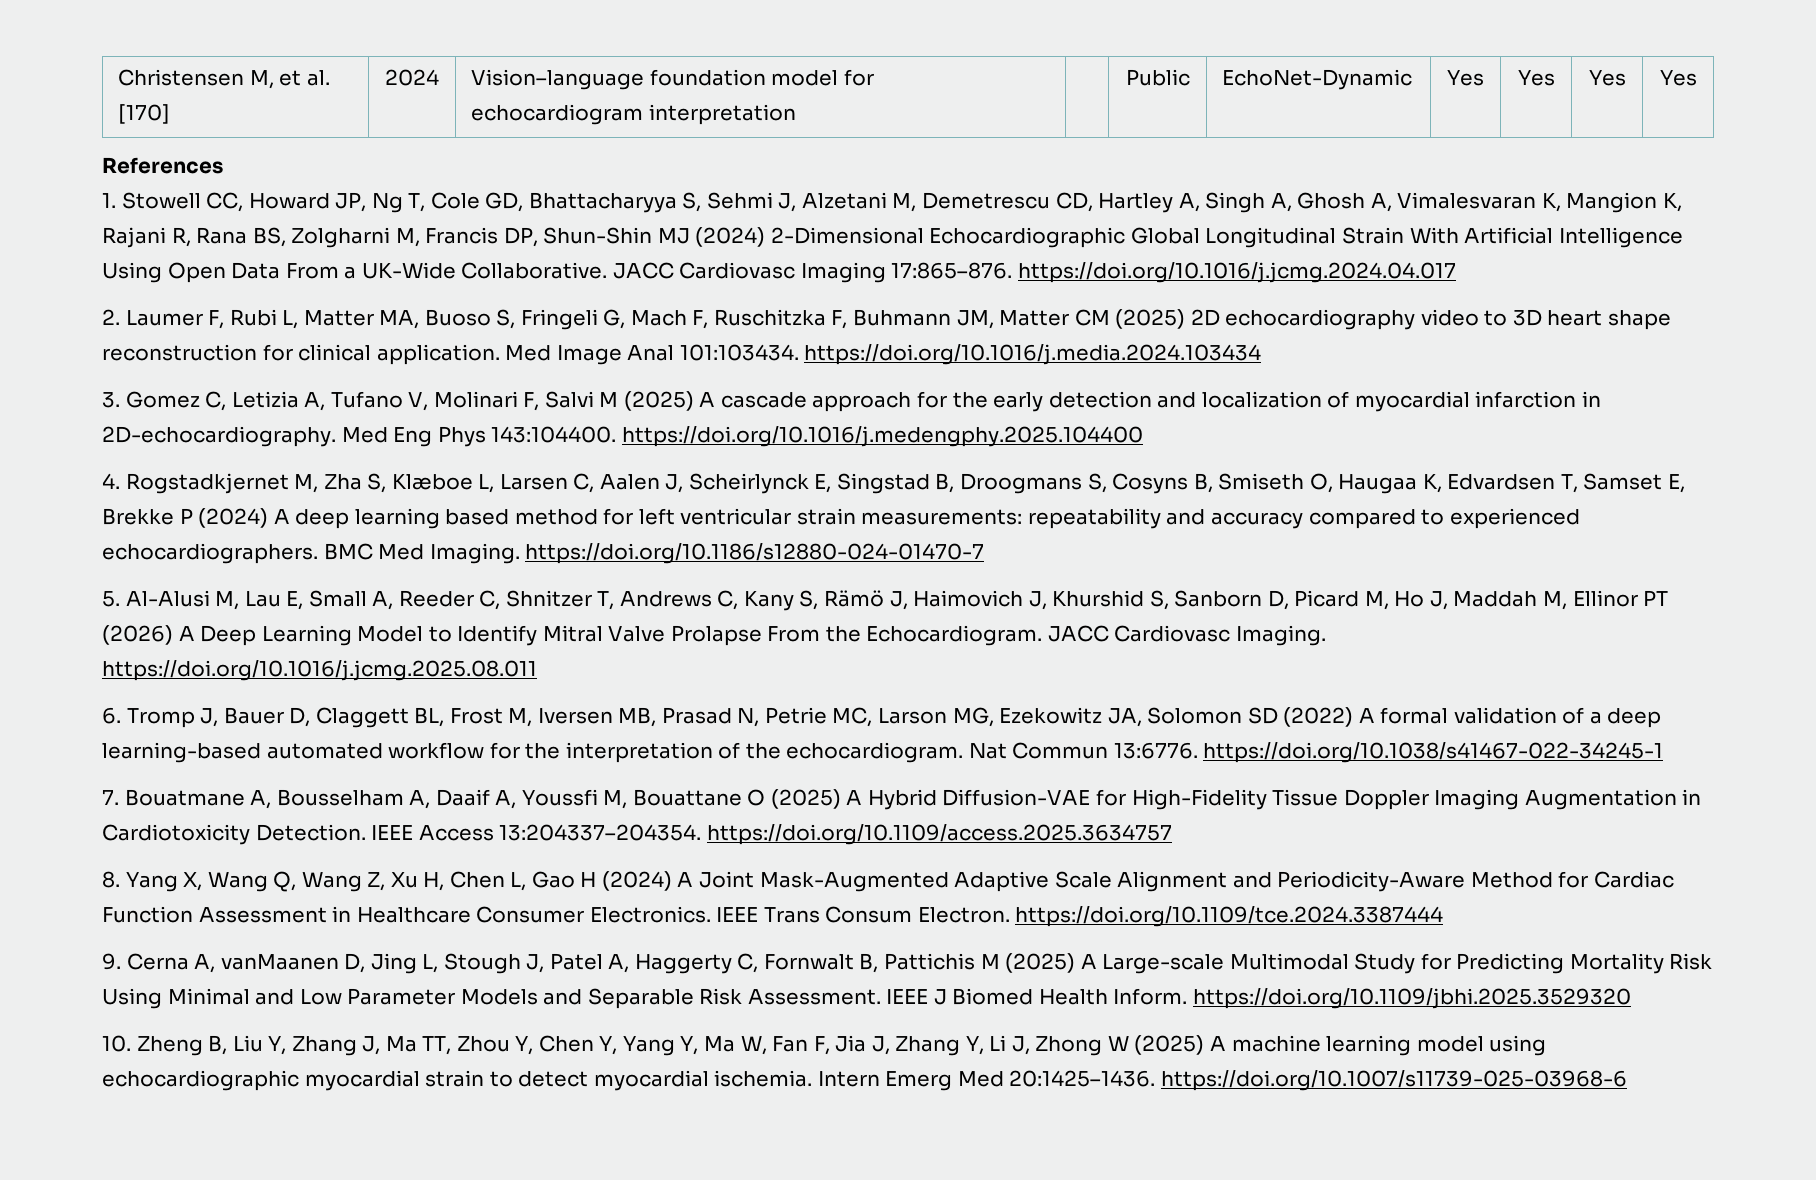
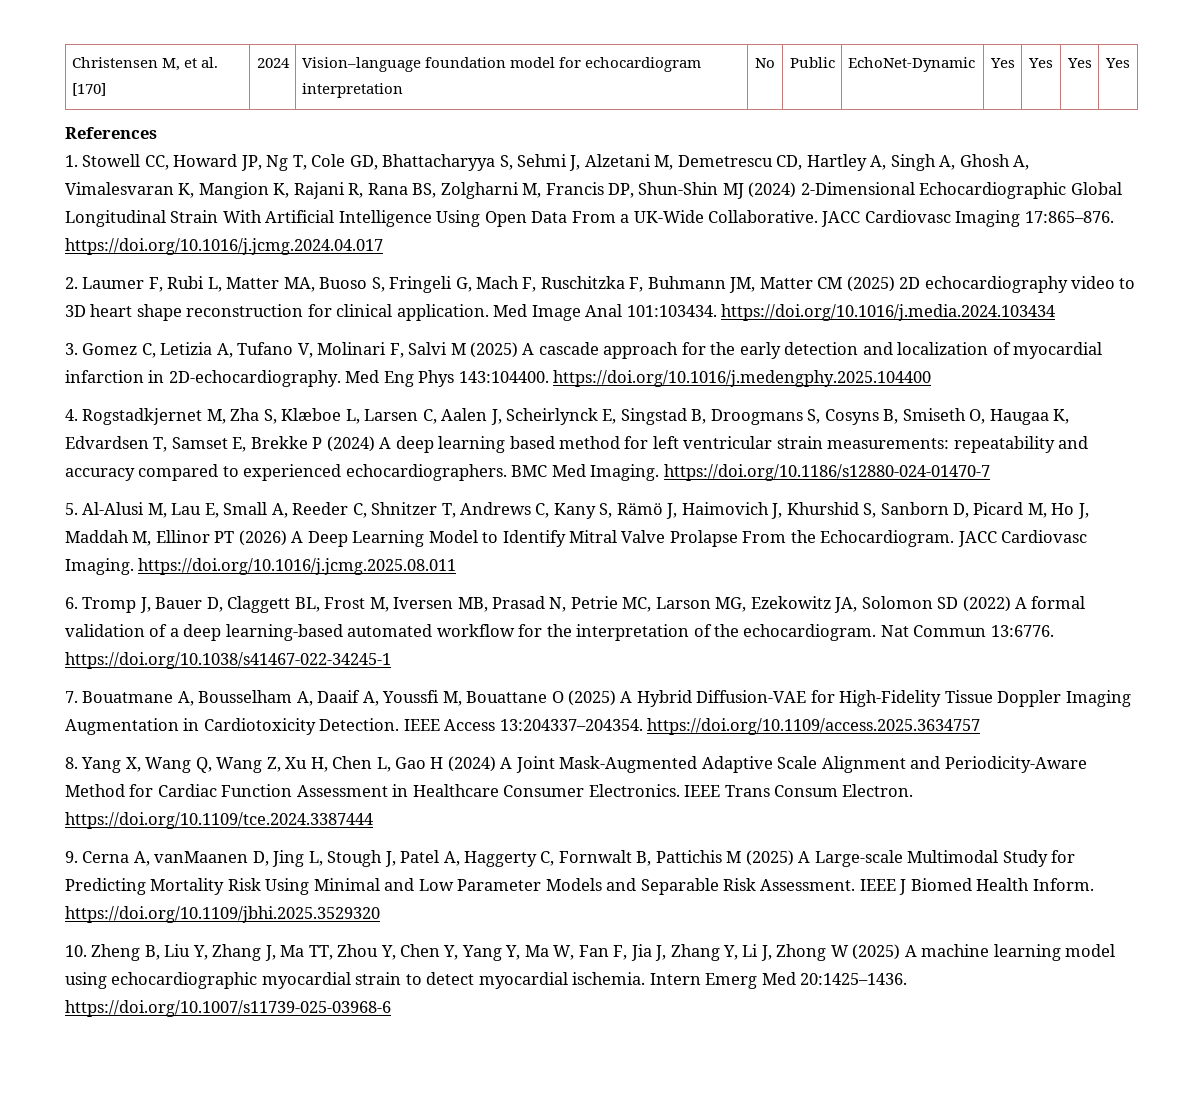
- Christensen M, et al. [170] | 2024 | Vision–language foundation model for echocardiogram interpretation | | Public | EchoNet-Dynamic | Yes | Yes | Yes | Yes
+ Christensen M, et al. [170] | 2024 | Vision–language foundation model for echocardiogram interpretation | No | Public | EchoNet-Dynamic | Yes | Yes | Yes | Yes

